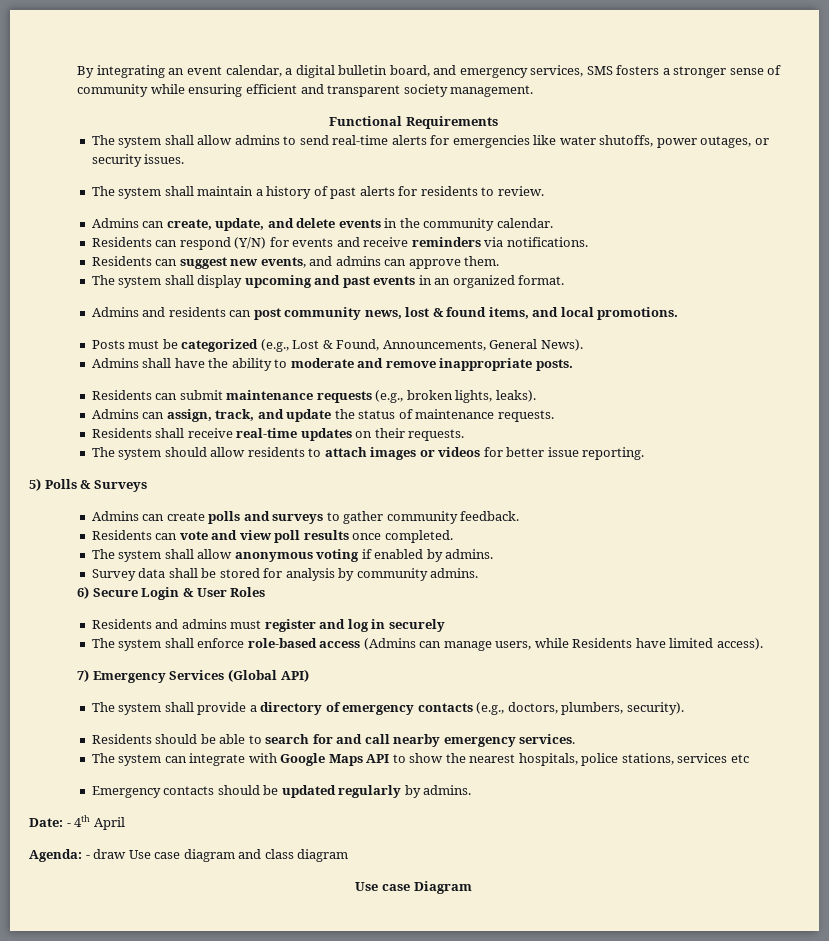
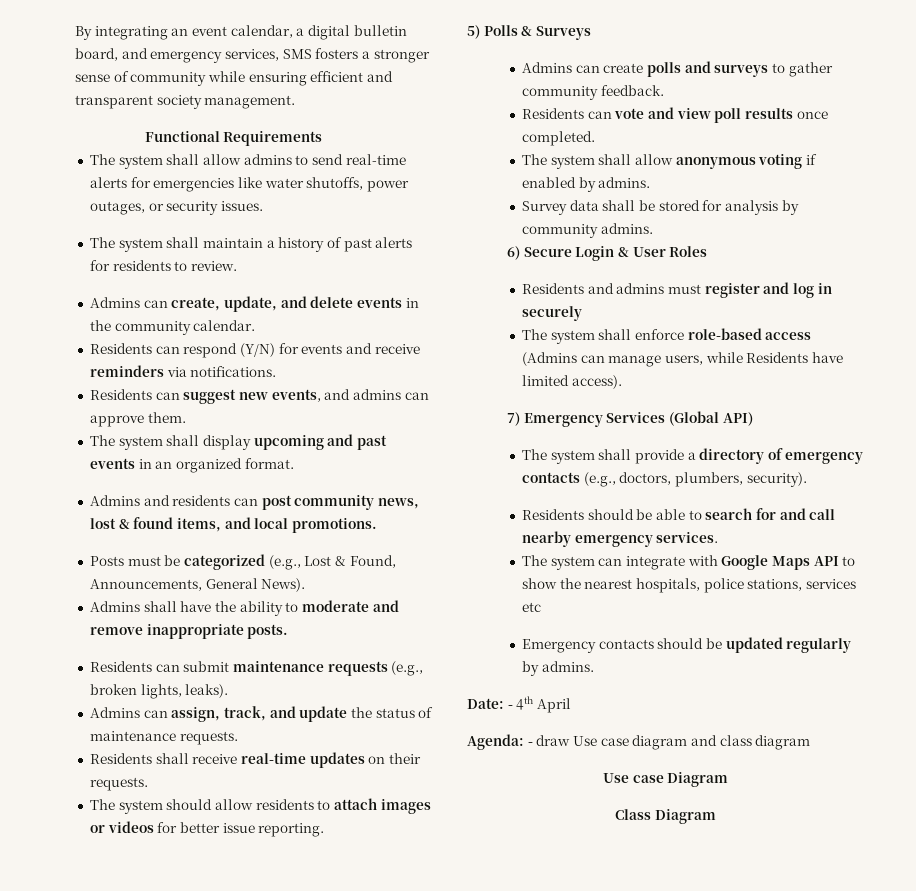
+ Class Diagram

